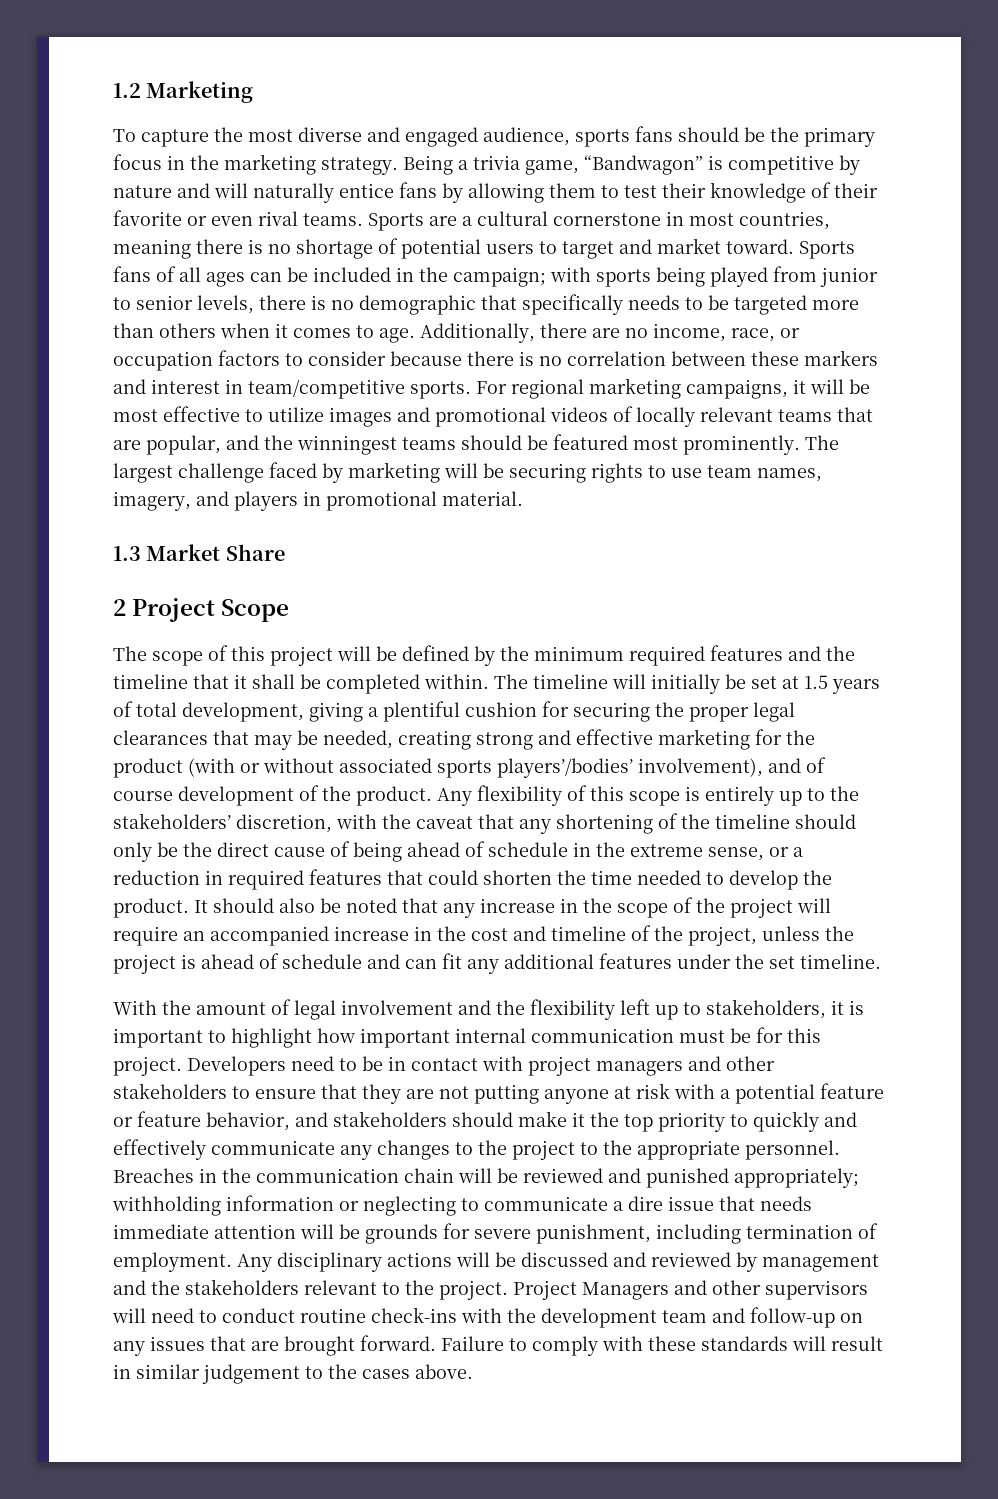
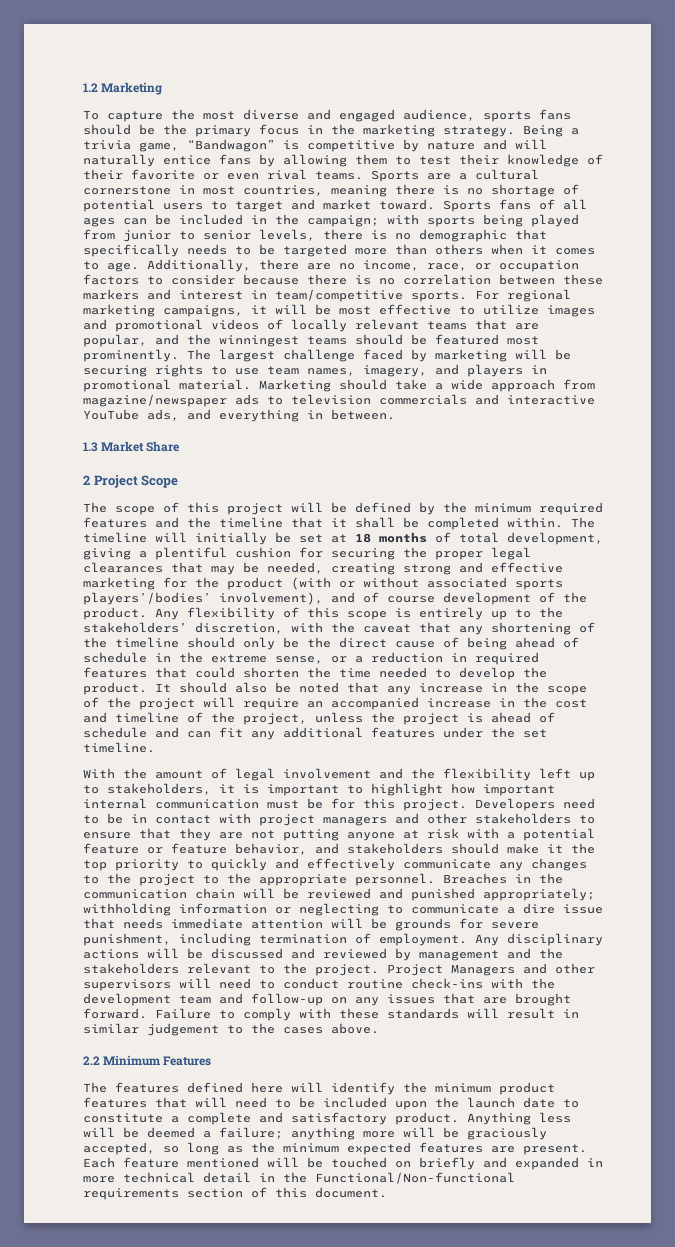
+ Marketing should take a wide approach from magazine/newspaper ads to television commercials and interactive YouTube ads, and everything in between.
- The timeline will initially be set at 1.5 years of total development, giving a plentiful cushion for securing the proper legal clearances that may be needed, creating strong and effective marketing for the product (with or without associated sports players’/bodies’ involvement), and of course development of the product.
+ The timeline will initially be set at 18 months of total development, giving a plentiful cushion for securing the proper legal clearances that may be needed, creating strong and effective marketing for the product (with or without associated sports players’/bodies’ involvement), and of course development of the product.
+ 2.2 Minimum Features
+ The features defined here will identify the minimum product features that will need to be included upon the launch date to constitute a complete and satisfactory product. Anything less will be deemed a failure; anything more will be graciously accepted, so long as the minimum expected features are present. Each feature mentioned will be touched on briefly and expanded in more technical detail in the Functional/Non-functional requirements section of this document.

